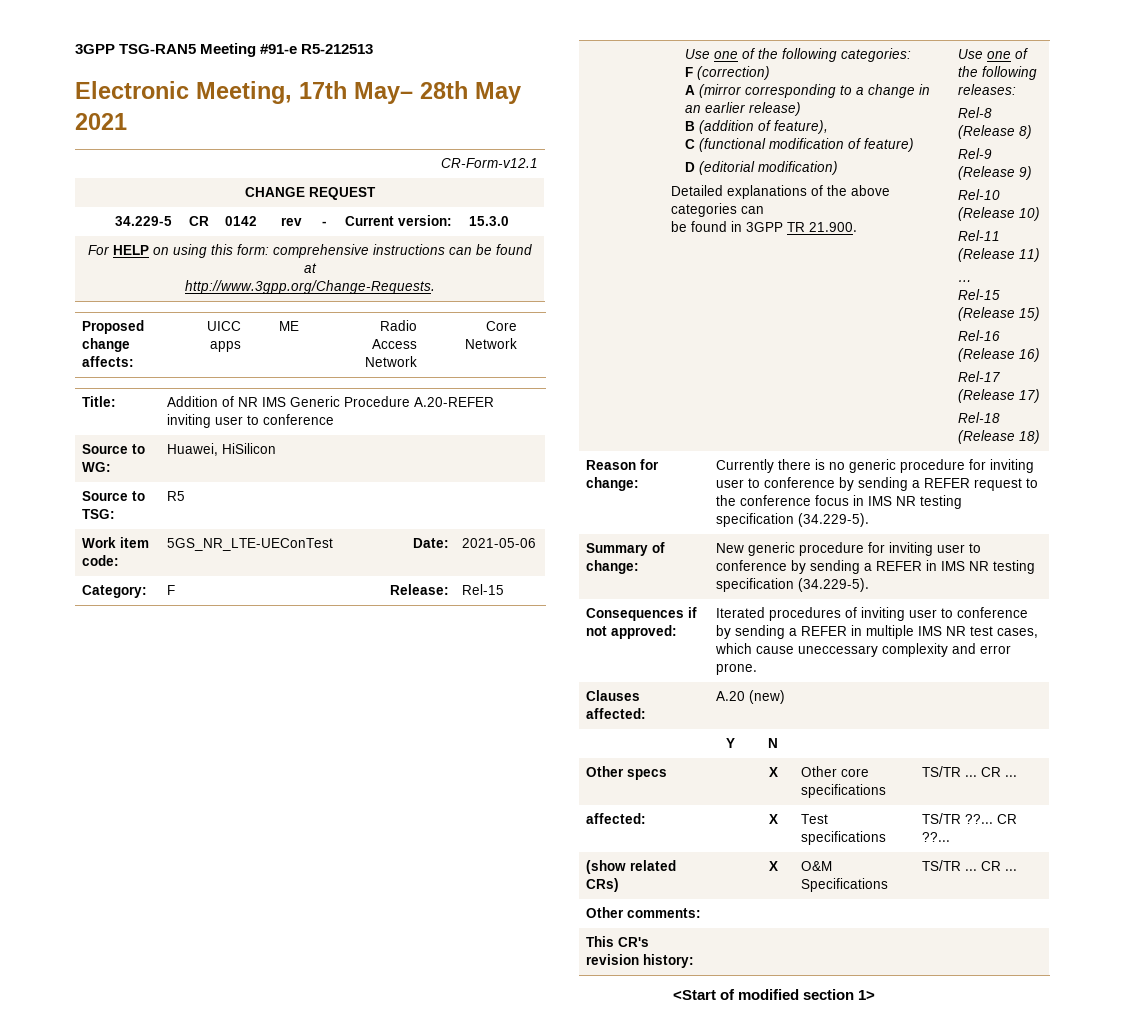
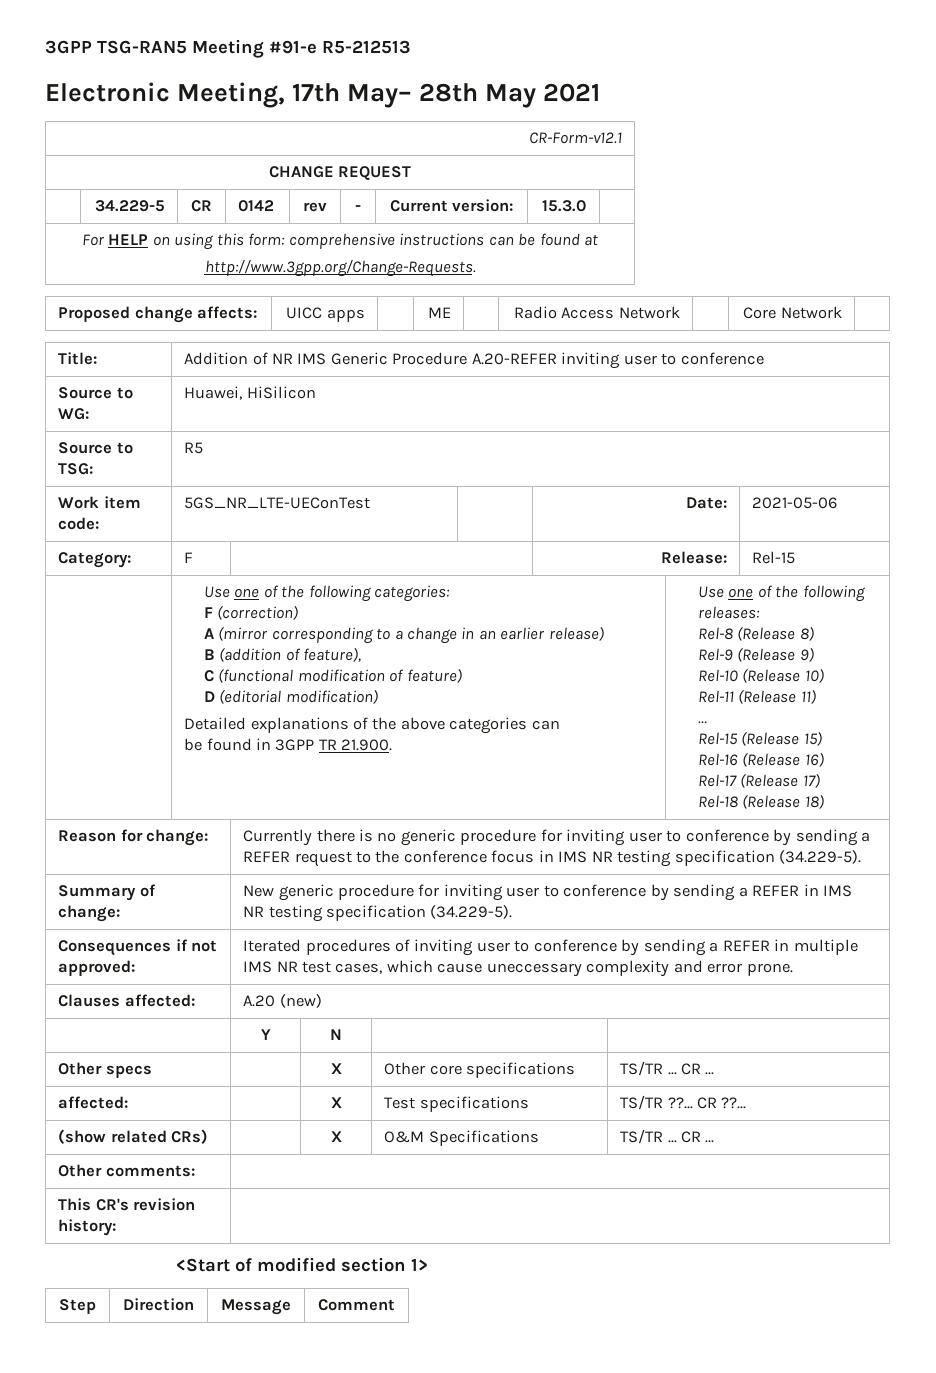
+ Step | Direction | Message | Comment

